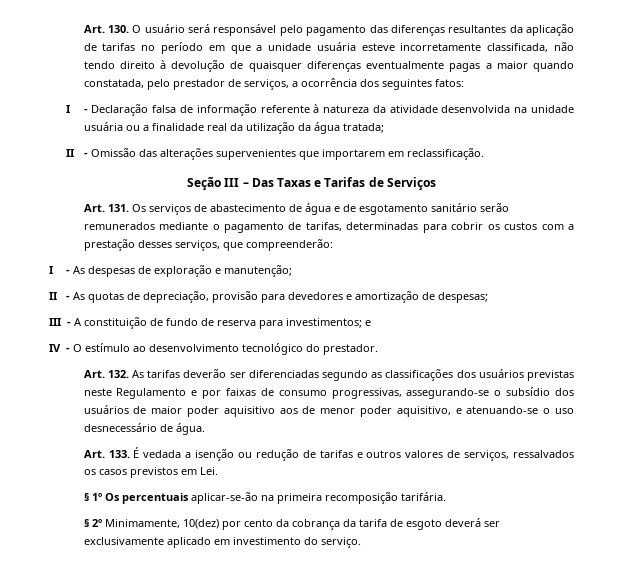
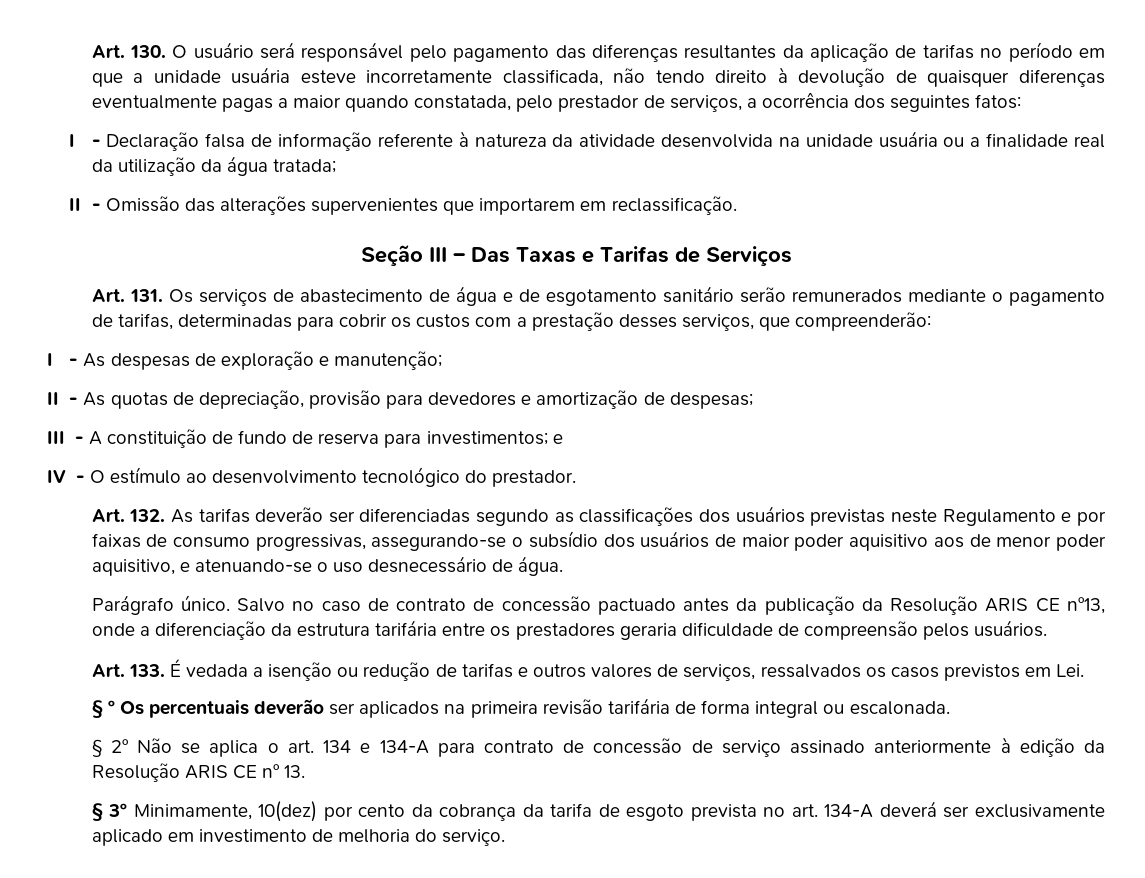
+ Parágrafo único. Salvo no caso de contrato de concessão pactuado antes da publicação da Resolução ARIS CE nº13, onde a diferenciação da estrutura tarifária entre os prestadores geraria dificuldade de compreensão pelos usuários.
- § 1º Os percentuais aplicar-se-ão na primeira recomposição tarifária.
- § 2º Minimamente, 10(dez) por cento da cobrança da tarifa de esgoto deverá ser exclusivamente aplicado em investimento do serviço.
+ § º Os percentuais deverão ser aplicados na primeira revisão tarifária de forma integral ou escalonada.
+ § 2º Não se aplica o art. 134 e 134-A para contrato de concessão de serviço assinado anteriormente à edição da Resolução ARIS CE nº 13.
+ § 3º Minimamente, 10(dez) por cento da cobrança da tarifa de esgoto prevista no art. 134-A deverá ser exclusivamente aplicado em investimento de melhoria do serviço.

